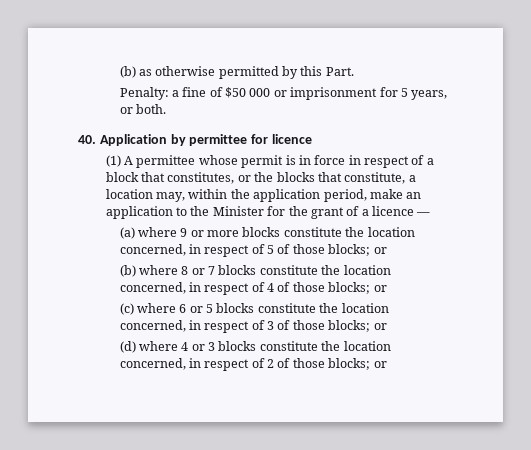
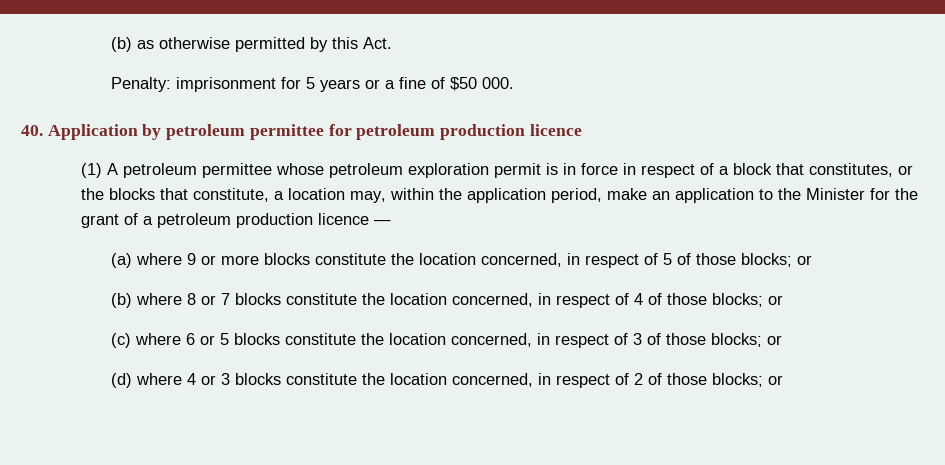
- (b) as otherwise permitted by this Part.
+ (b) as otherwise permitted by this Act.
- Penalty: a fine of $50 000 or imprisonment for 5 years, or both.
+ Penalty: imprisonment for 5 years or a fine of $50 000.
- 40. Application by permittee for licence
+ 40. Application by petroleum permittee for petroleum production licence
- (1) A permittee whose permit is in force in respect of a block that constitutes, or the blocks that constitute, a location may, within the application period, make an application to the Minister for the grant of a licence —
+ (1) A petroleum permittee whose petroleum exploration permit is in force in respect of a block that constitutes, or the blocks that constitute, a location may, within the application period, make an application to the Minister for the grant of a petroleum production licence —

